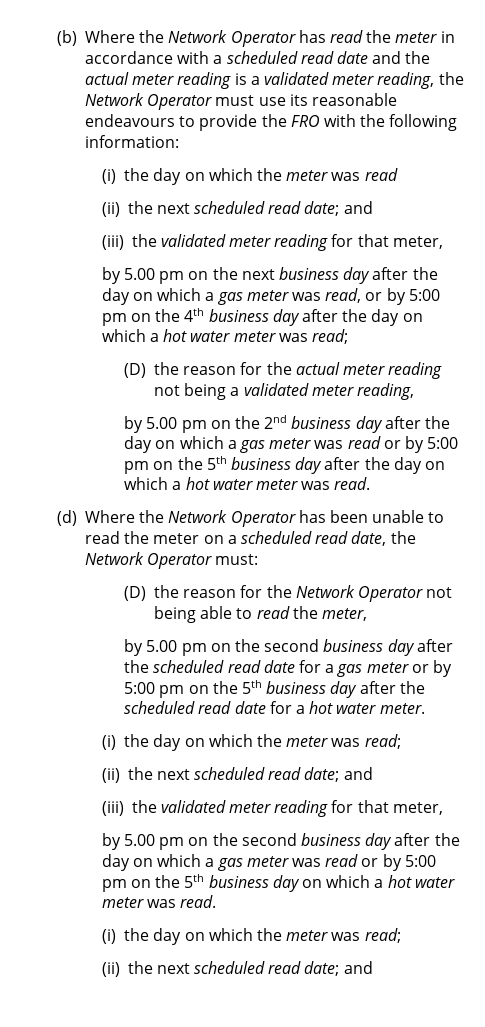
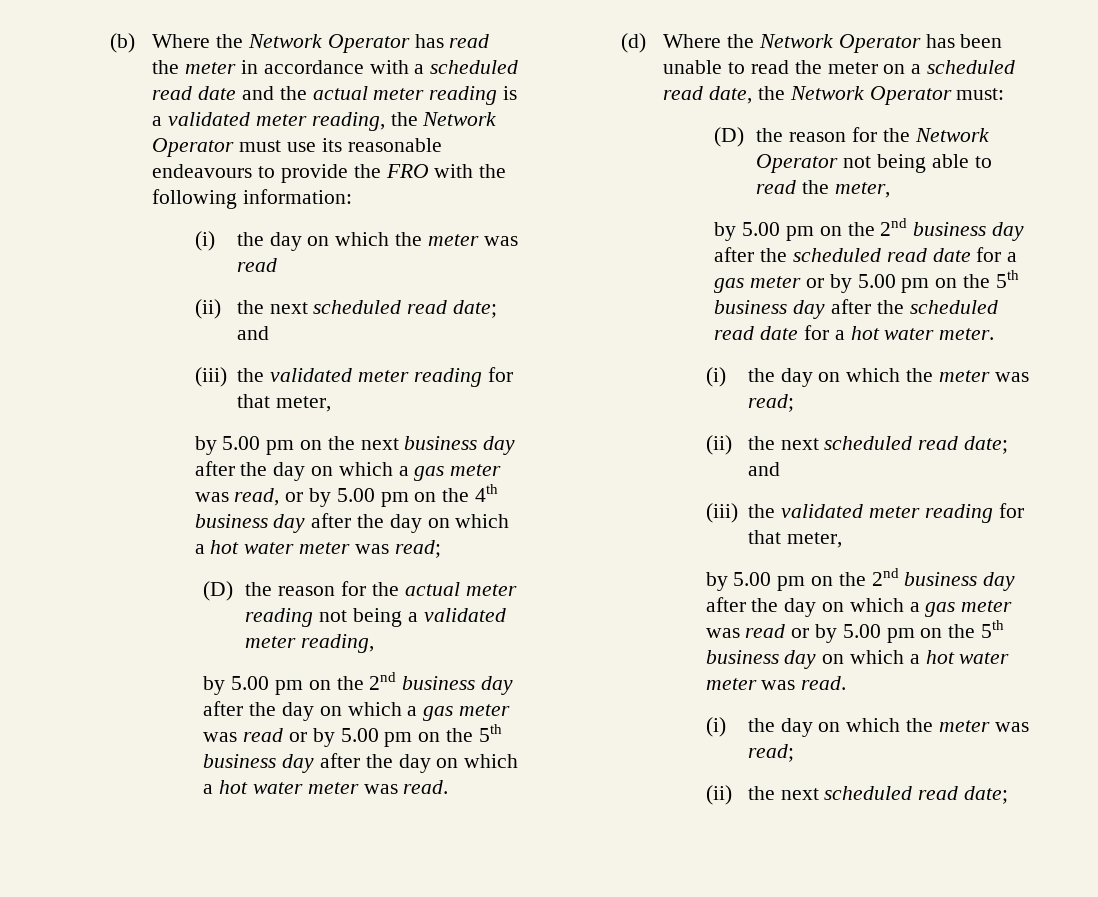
- by 5.00 pm on the next business day after the day on which a gas meter was read, or by 5:00 pm on the 4th business day after the day on which a hot water meter was read;
+ by 5.00 pm on the next business day after the day on which a gas meter was read, or by 5.00 pm on the 4th business day after the day on which a hot water meter was read;
- by 5.00 pm on the 2nd business day after the day on which a gas meter was read or by 5:00 pm on the 5th business day after the day on which a hot water meter was read.
+ by 5.00 pm on the 2nd business day after the day on which a gas meter was read or by 5.00 pm on the 5th business day after the day on which a hot water meter was read.
- by 5.00 pm on the second business day after the scheduled read date for a gas meter or by 5:00 pm on the 5th business day after the scheduled read date for a hot water meter.
+ by 5.00 pm on the 2nd business day after the scheduled read date for a gas meter or by 5.00 pm on the 5th business day after the scheduled read date for a hot water meter.
- by 5.00 pm on the second business day after the day on which a gas meter was read or by 5:00 pm on the 5th business day on which a hot water meter was read.
+ by 5.00 pm on the 2nd business day after the day on which a gas meter was read or by 5.00 pm on the 5th business day on which a hot water meter was read.
  (i) the day on which the meter was read;
- (ii) the next scheduled read date; and
+ (ii) the next scheduled read date;

